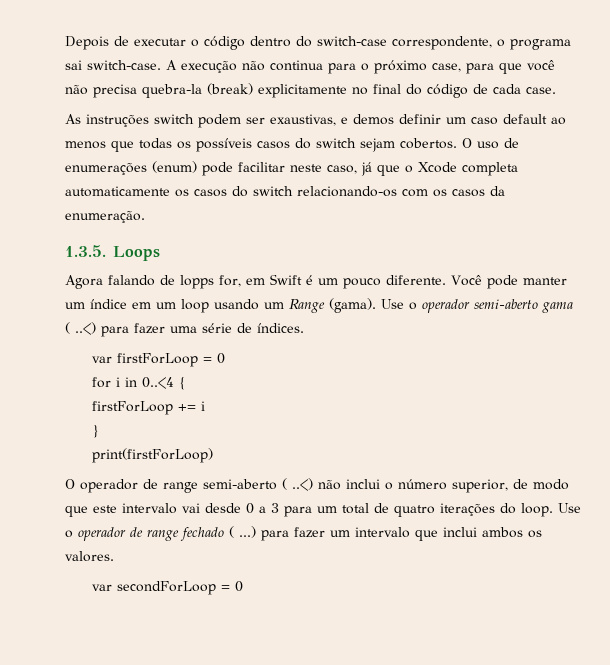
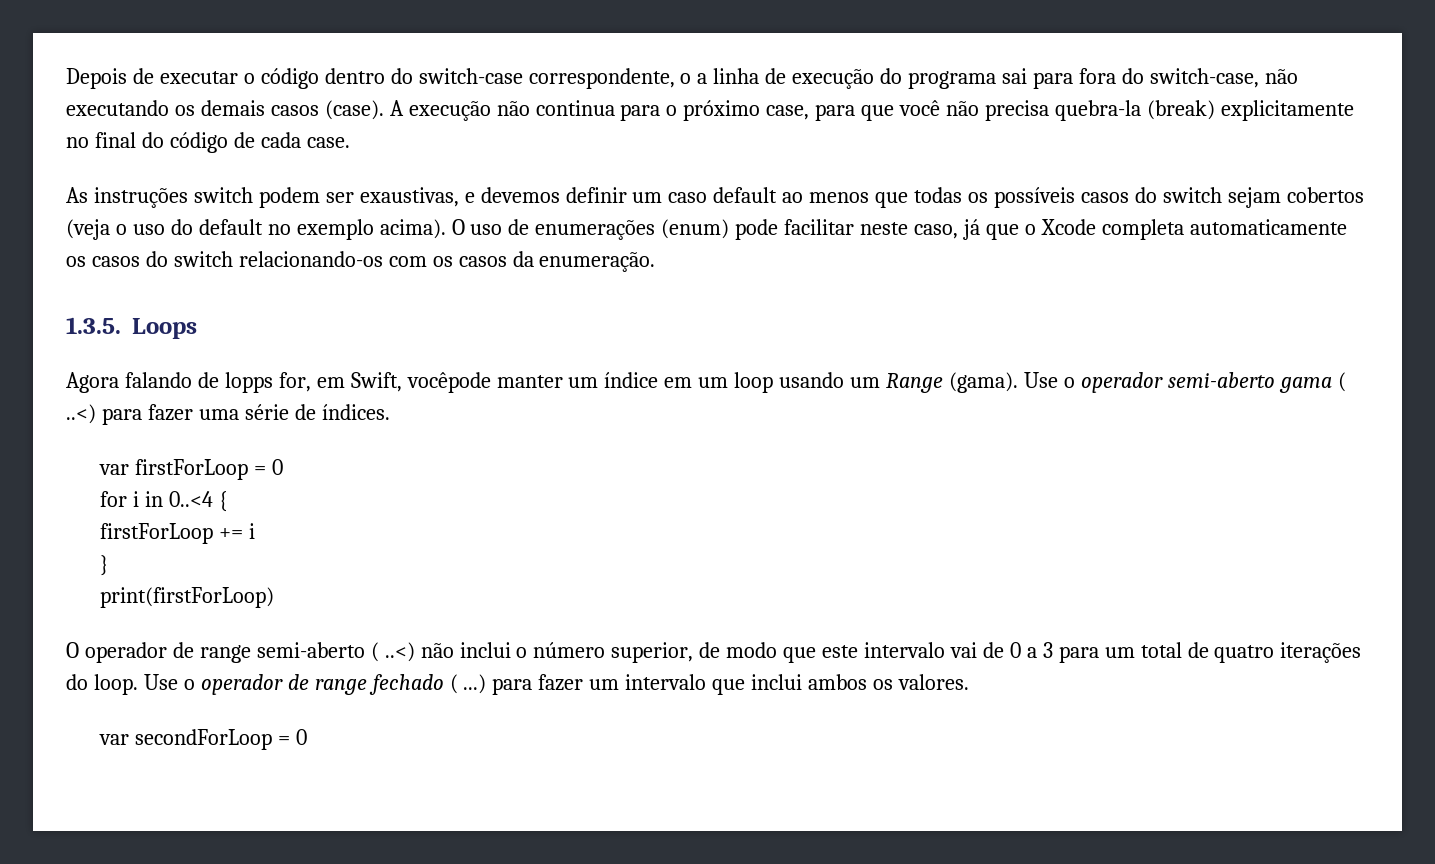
- Depois de executar o código dentro do switch-case correspondente, o programa sai switch-case.
+ Depois de executar o código dentro do switch-case correspondente, o a linha de execução do programa sai para fora do switch-case, não executando os demais casos (case).
- As instruções switch podem ser exaustivas, e demos definir um caso default ao menos que todas os possíveis casos do switch sejam cobertos.
+ As instruções switch podem ser exaustivas, e devemos definir um caso default ao menos que todas os possíveis casos do switch sejam cobertos (veja o uso do default no exemplo acima).
- Agora falando de lopps for, em Swift é um pouco diferente. Você pode manter um índice em um loop usando um Range (gama).
+ Agora falando de lopps for, em Swift, vocêpode manter um índice em um loop usando um Range (gama).
- O operador de range semi-aberto ( ..<) não inclui o número superior, de modo que este intervalo vai desde 0 a 3 para um total de quatro iterações do loop.
+ O operador de range semi-aberto ( ..<) não inclui o número superior, de modo que este intervalo vai de 0 a 3 para um total de quatro iterações do loop.

